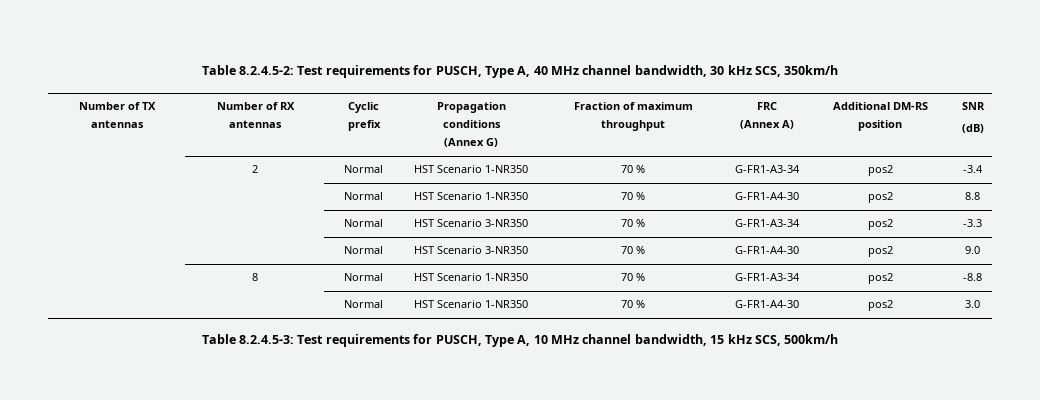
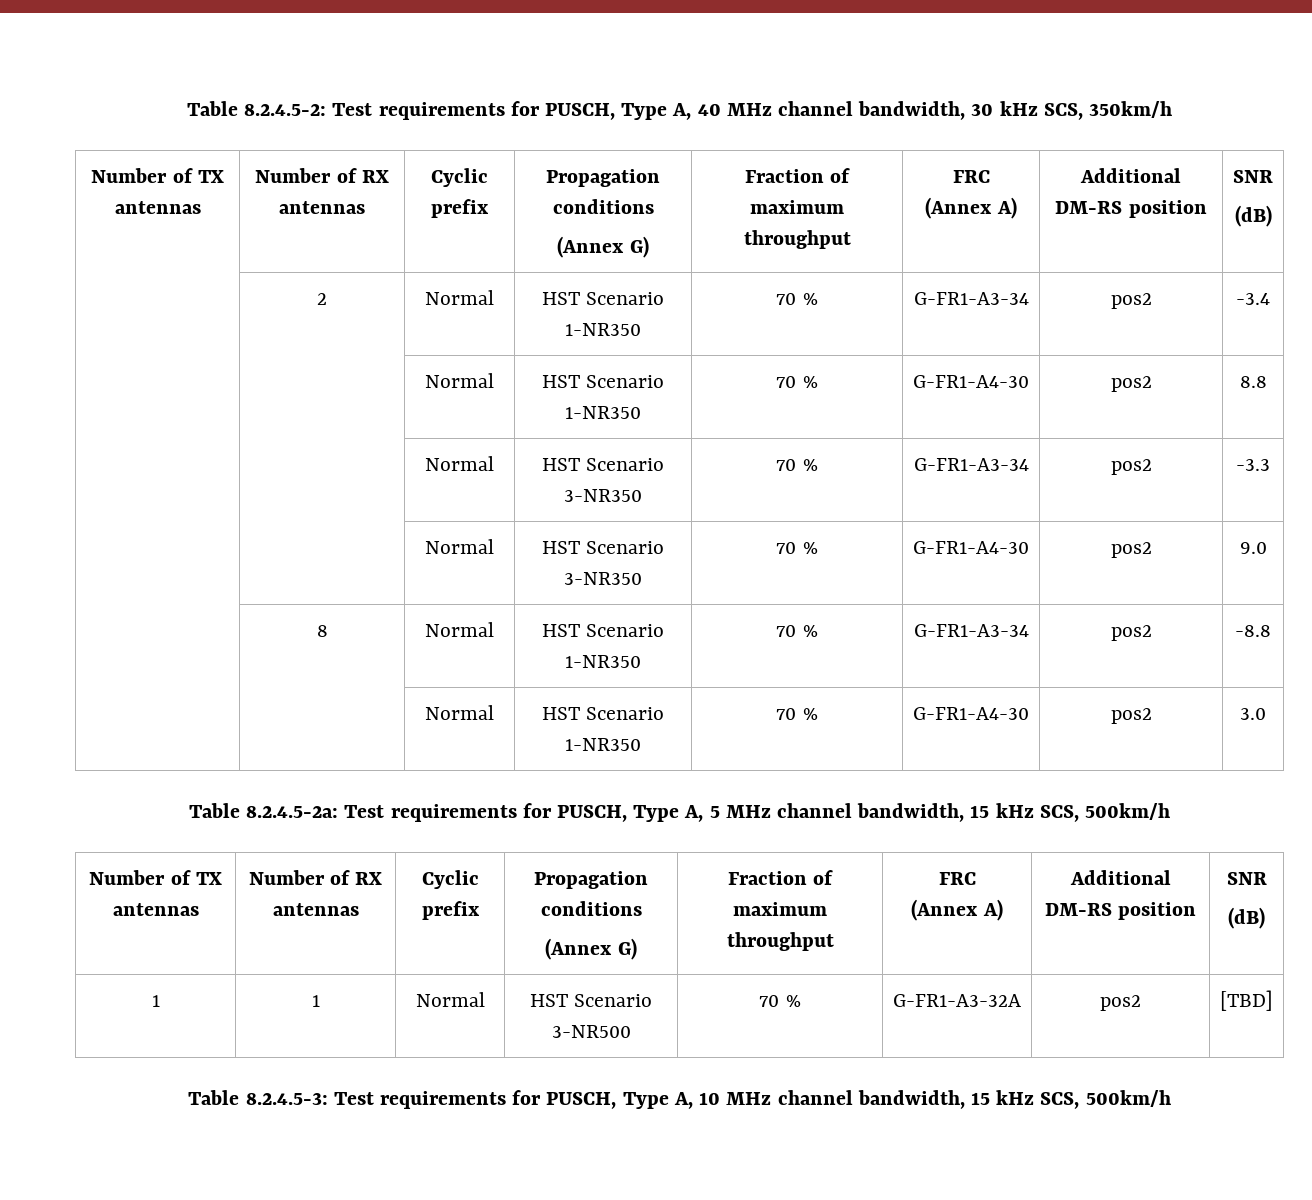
+ Table 8.2.4.5-2a: Test requirements for PUSCH, Type A, 5 MHz channel bandwidth, 15 kHz SCS, 500km/h
+ Number of TX antennas | Number of RX antennas | Cyclic prefix | Propagation conditions
+ (Annex G) | Fraction of maximum throughput | FRC
+ (Annex A) | Additional DM-RS position | SNR
+ (dB)
+ 1 | 1 | Normal | HST Scenario 3-NR500 | 70 % | G-FR1-A3-32A | pos2 | [TBD]

